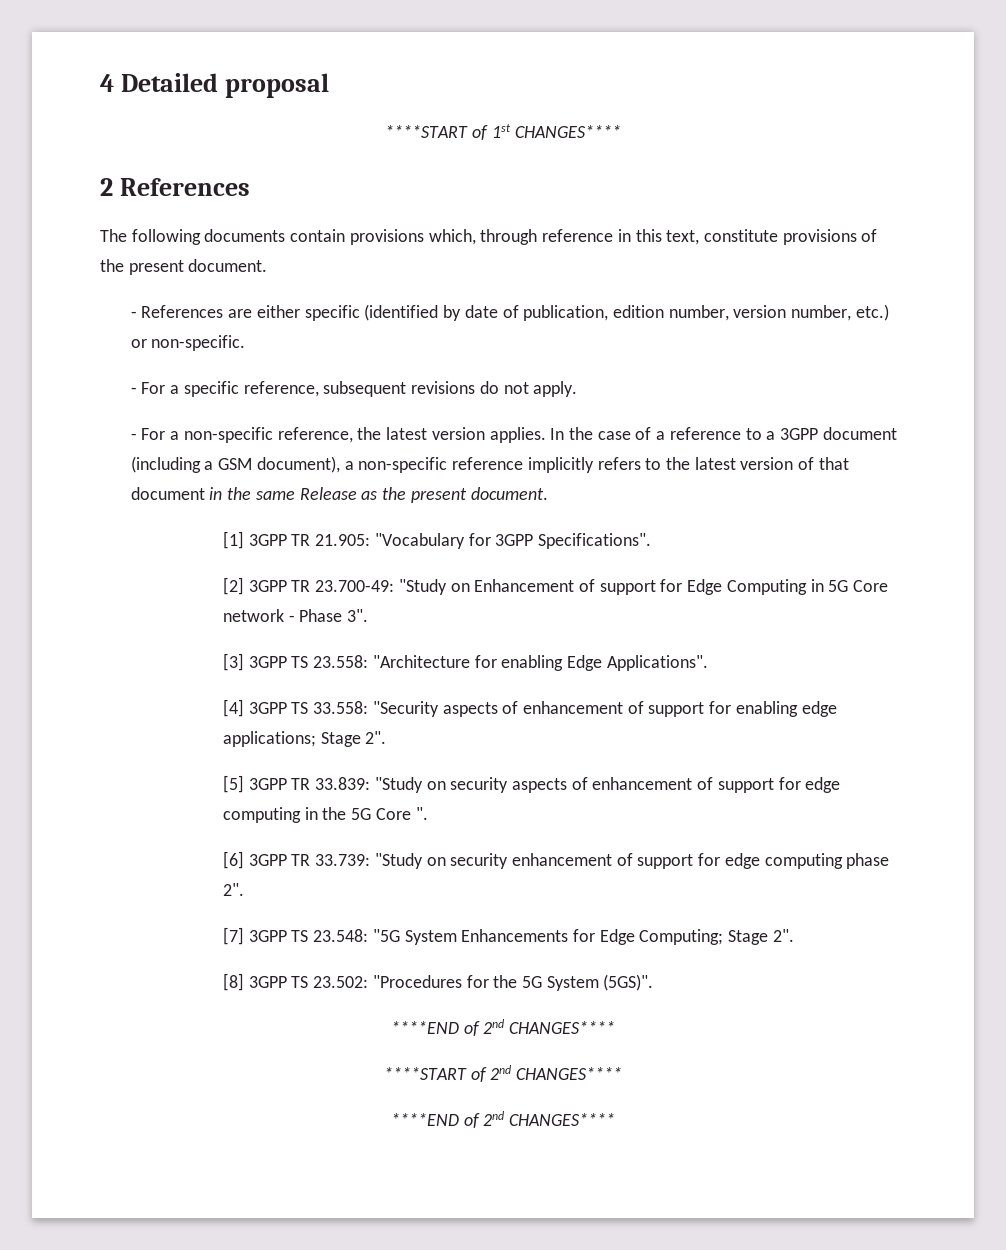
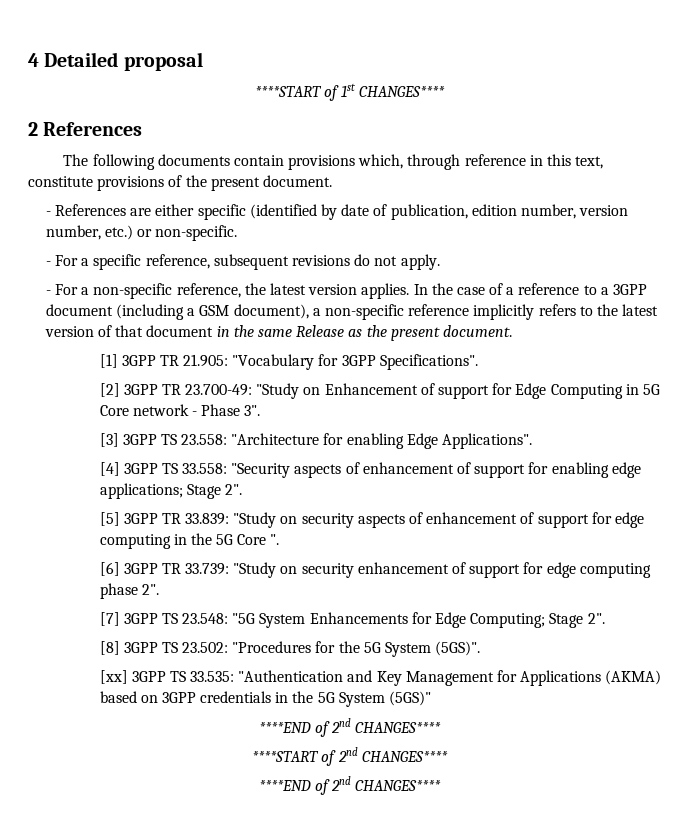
+ [xx] 3GPP TS 33.535: "Authentication and Key Management for Applications (AKMA) based on 3GPP credentials in the 5G System (5GS)"

